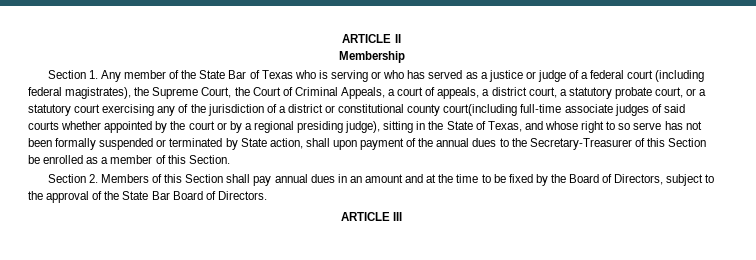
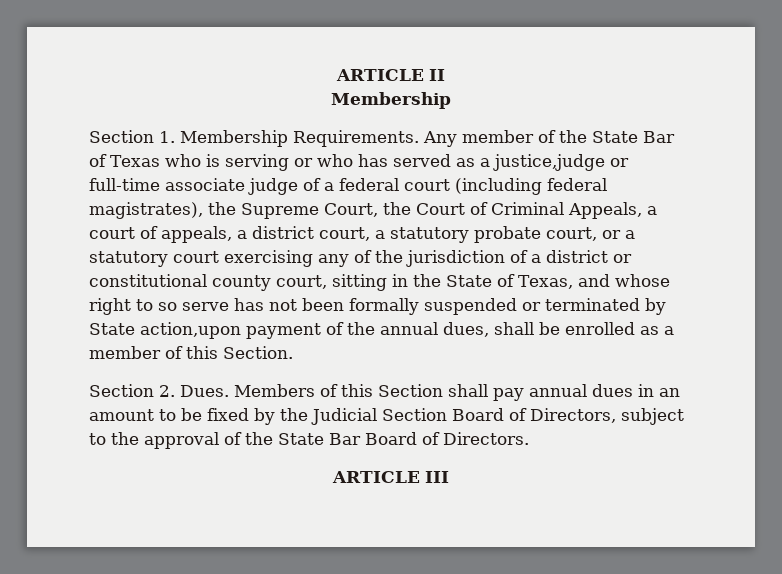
- Section 1. Any member of the State Bar of Texas who is serving or who has served as a justice or judge of a federal court (including federal magistrates), the Supreme Court, the Court of Criminal Appeals, a court of appeals, a district court, a statutory probate court, or a statutory court exercising any of the jurisdiction of a district or constitutional county court(including full-time associate judges of said courts whether appointed by the court or by a regional presiding judge), sitting in the State of Texas, and whose right to so serve has not been formally suspended or terminated by State action, shall upon payment of the annual dues to the Secretary-Treasurer of this Section be enrolled as a member of this Section.
+ Section 1. Membership Requirements. Any member of the State Bar of Texas who is serving or who has served as a justice,judge or full-time associate judge of a federal court (including federal magistrates), the Supreme Court, the Court of Criminal Appeals, a court of appeals, a district court, a statutory probate court, or a statutory court exercising any of the jurisdiction of a district or constitutional county court, sitting in the State of Texas, and whose right to so serve has not been formally suspended or terminated by State action,upon payment of the annual dues, shall be enrolled as a member of this Section.
- Section 2. Members of this Section shall pay annual dues in an amount and at the time to be fixed by the Board of Directors, subject to the approval of the State Bar Board of Directors.
+ Section 2. Dues. Members of this Section shall pay annual dues in an amount to be fixed by the Judicial Section Board of Directors, subject to the approval of the State Bar Board of Directors.

